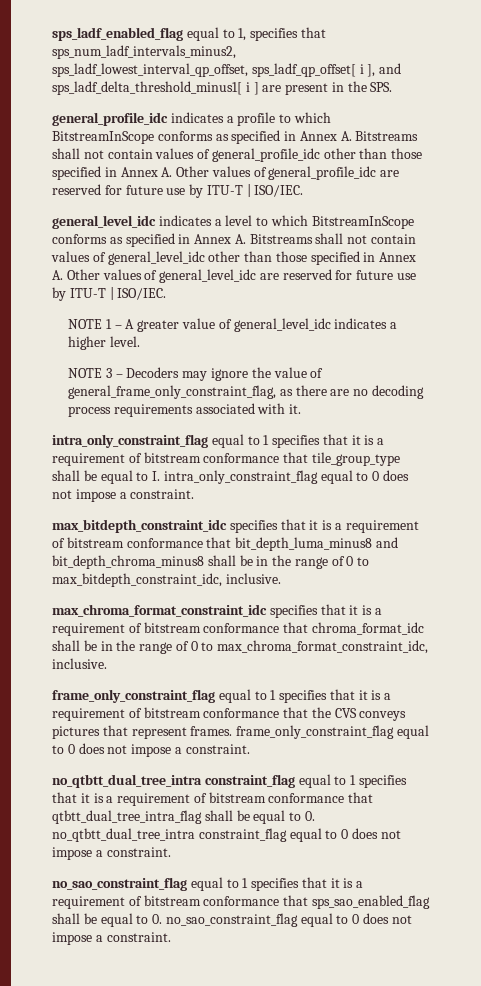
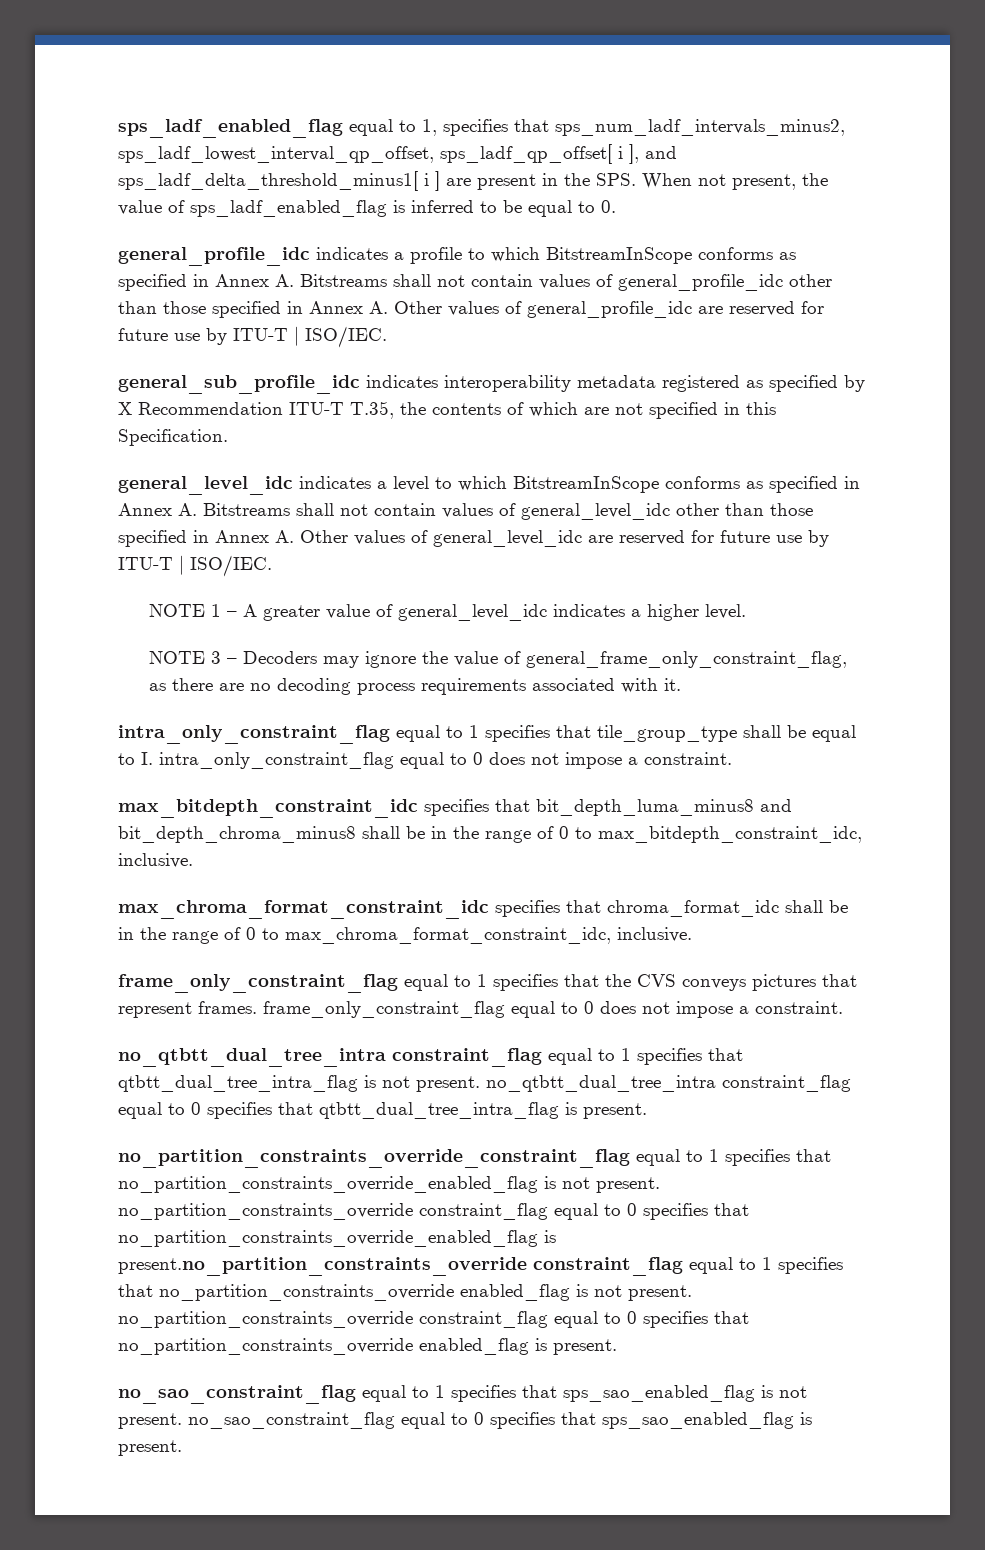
- sps_ladf_enabled_flag equal to 1, specifies that sps_num_ladf_intervals_minus2, sps_ladf_lowest_interval_qp_offset, sps_ladf_qp_offset[ i ], and sps_ladf_delta_threshold_minus1[ i ] are present in the SPS.
+ sps_ladf_enabled_flag equal to 1, specifies that sps_num_ladf_intervals_minus2, sps_ladf_lowest_interval_qp_offset, sps_ladf_qp_offset[ i ], and sps_ladf_delta_threshold_minus1[ i ] are present in the SPS. When not present, the value of sps_ladf_enabled_flag is inferred to be equal to 0.
+ general_sub_profile_idc indicates interoperability metadata registered as specified by X Recommendation ITU-T T.35, the contents of which are not specified in this Specification.
- intra_only_constraint_flag equal to 1 specifies that it is a requirement of bitstream conformance that tile_group_type shall be equal to I. intra_only_constraint_flag equal to 0 does not impose a constraint.
+ intra_only_constraint_flag equal to 1 specifies that tile_group_type shall be equal to I. intra_only_constraint_flag equal to 0 does not impose a constraint.
- max_bitdepth_constraint_idc specifies that it is a requirement of bitstream conformance that bit_depth_luma_minus8 and bit_depth_chroma_minus8 shall be in the range of 0 to max_bitdepth_constraint_idc, inclusive.
+ max_bitdepth_constraint_idc specifies that bit_depth_luma_minus8 and bit_depth_chroma_minus8 shall be in the range of 0 to max_bitdepth_constraint_idc, inclusive.
- max_chroma_format_constraint_idc specifies that it is a requirement of bitstream conformance that chroma_format_idc shall be in the range of 0 to max_chroma_format_constraint_idc, inclusive.
+ max_chroma_format_constraint_idc specifies that chroma_format_idc shall be in the range of 0 to max_chroma_format_constraint_idc, inclusive.
- frame_only_constraint_flag equal to 1 specifies that it is a requirement of bitstream conformance that the CVS conveys pictures that represent frames. frame_only_constraint_flag equal to 0 does not impose a constraint.
+ frame_only_constraint_flag equal to 1 specifies that the CVS conveys pictures that represent frames. frame_only_constraint_flag equal to 0 does not impose a constraint.
- no_qtbtt_dual_tree_intra constraint_flag equal to 1 specifies that it is a requirement of bitstream conformance that qtbtt_dual_tree_intra_flag shall be equal to 0. no_qtbtt_dual_tree_intra constraint_flag equal to 0 does not impose a constraint.
+ no_qtbtt_dual_tree_intra constraint_flag equal to 1 specifies that qtbtt_dual_tree_intra_flag is not present. no_qtbtt_dual_tree_intra constraint_flag equal to 0 specifies that qtbtt_dual_tree_intra_flag is present.
+ no_partition_constraints_override_constraint_flag equal to 1 specifies that no_partition_constraints_override_enabled_flag is not present. no_partition_constraints_override constraint_flag equal to 0 specifies that no_partition_constraints_override_enabled_flag is present.no_partition_constraints_override constraint_flag equal to 1 specifies that no_partition_constraints_override enabled_flag is not present. no_partition_constraints_override constraint_flag equal to 0 specifies that no_partition_constraints_override enabled_flag is present.
- no_sao_constraint_flag equal to 1 specifies that it is a requirement of bitstream conformance that sps_sao_enabled_flag shall be equal to 0. no_sao_constraint_flag equal to 0 does not impose a constraint.
+ no_sao_constraint_flag equal to 1 specifies that sps_sao_enabled_flag is not present. no_sao_constraint_flag equal to 0 specifies that sps_sao_enabled_flag is present.

